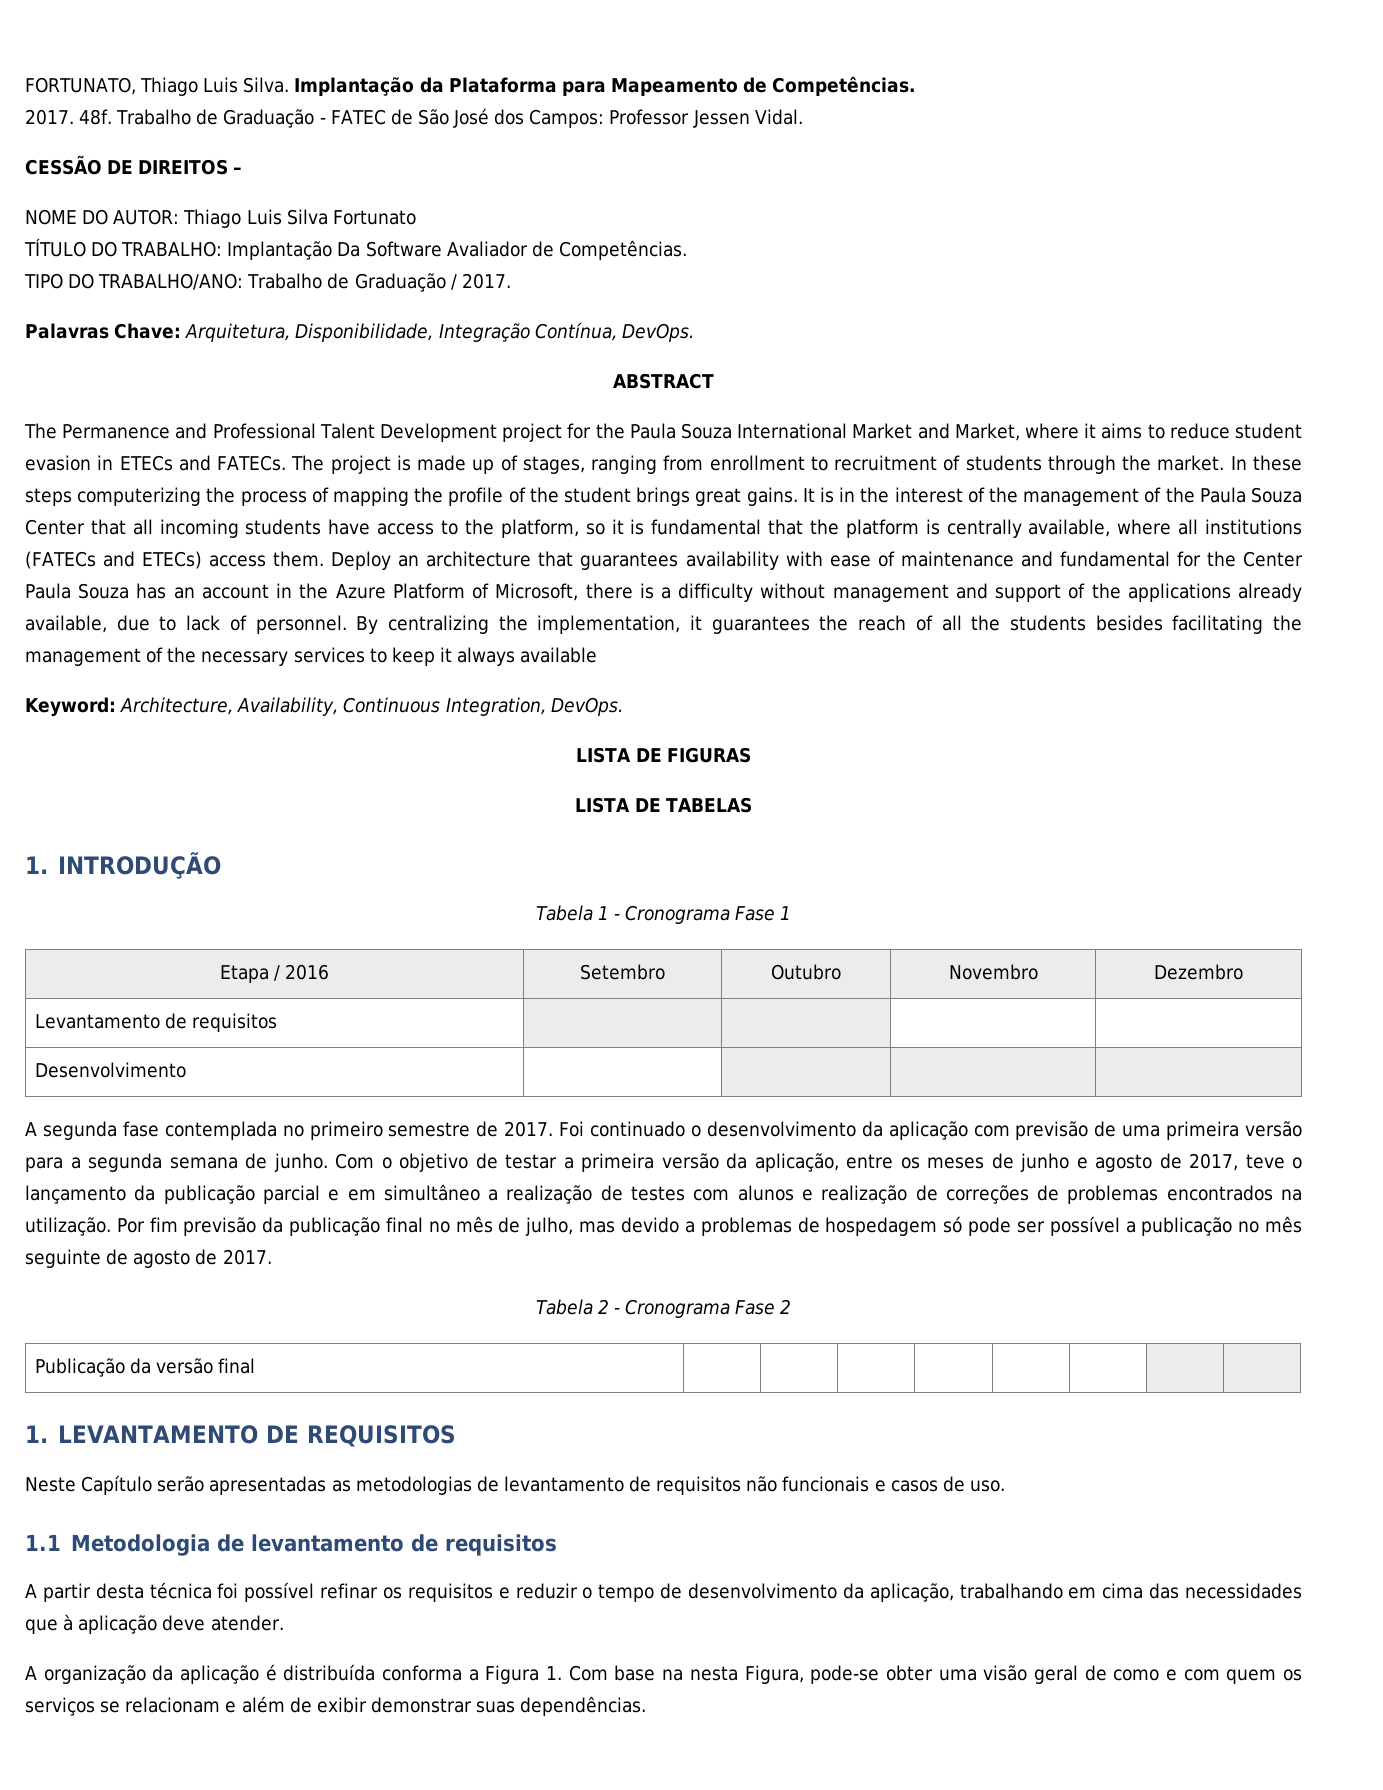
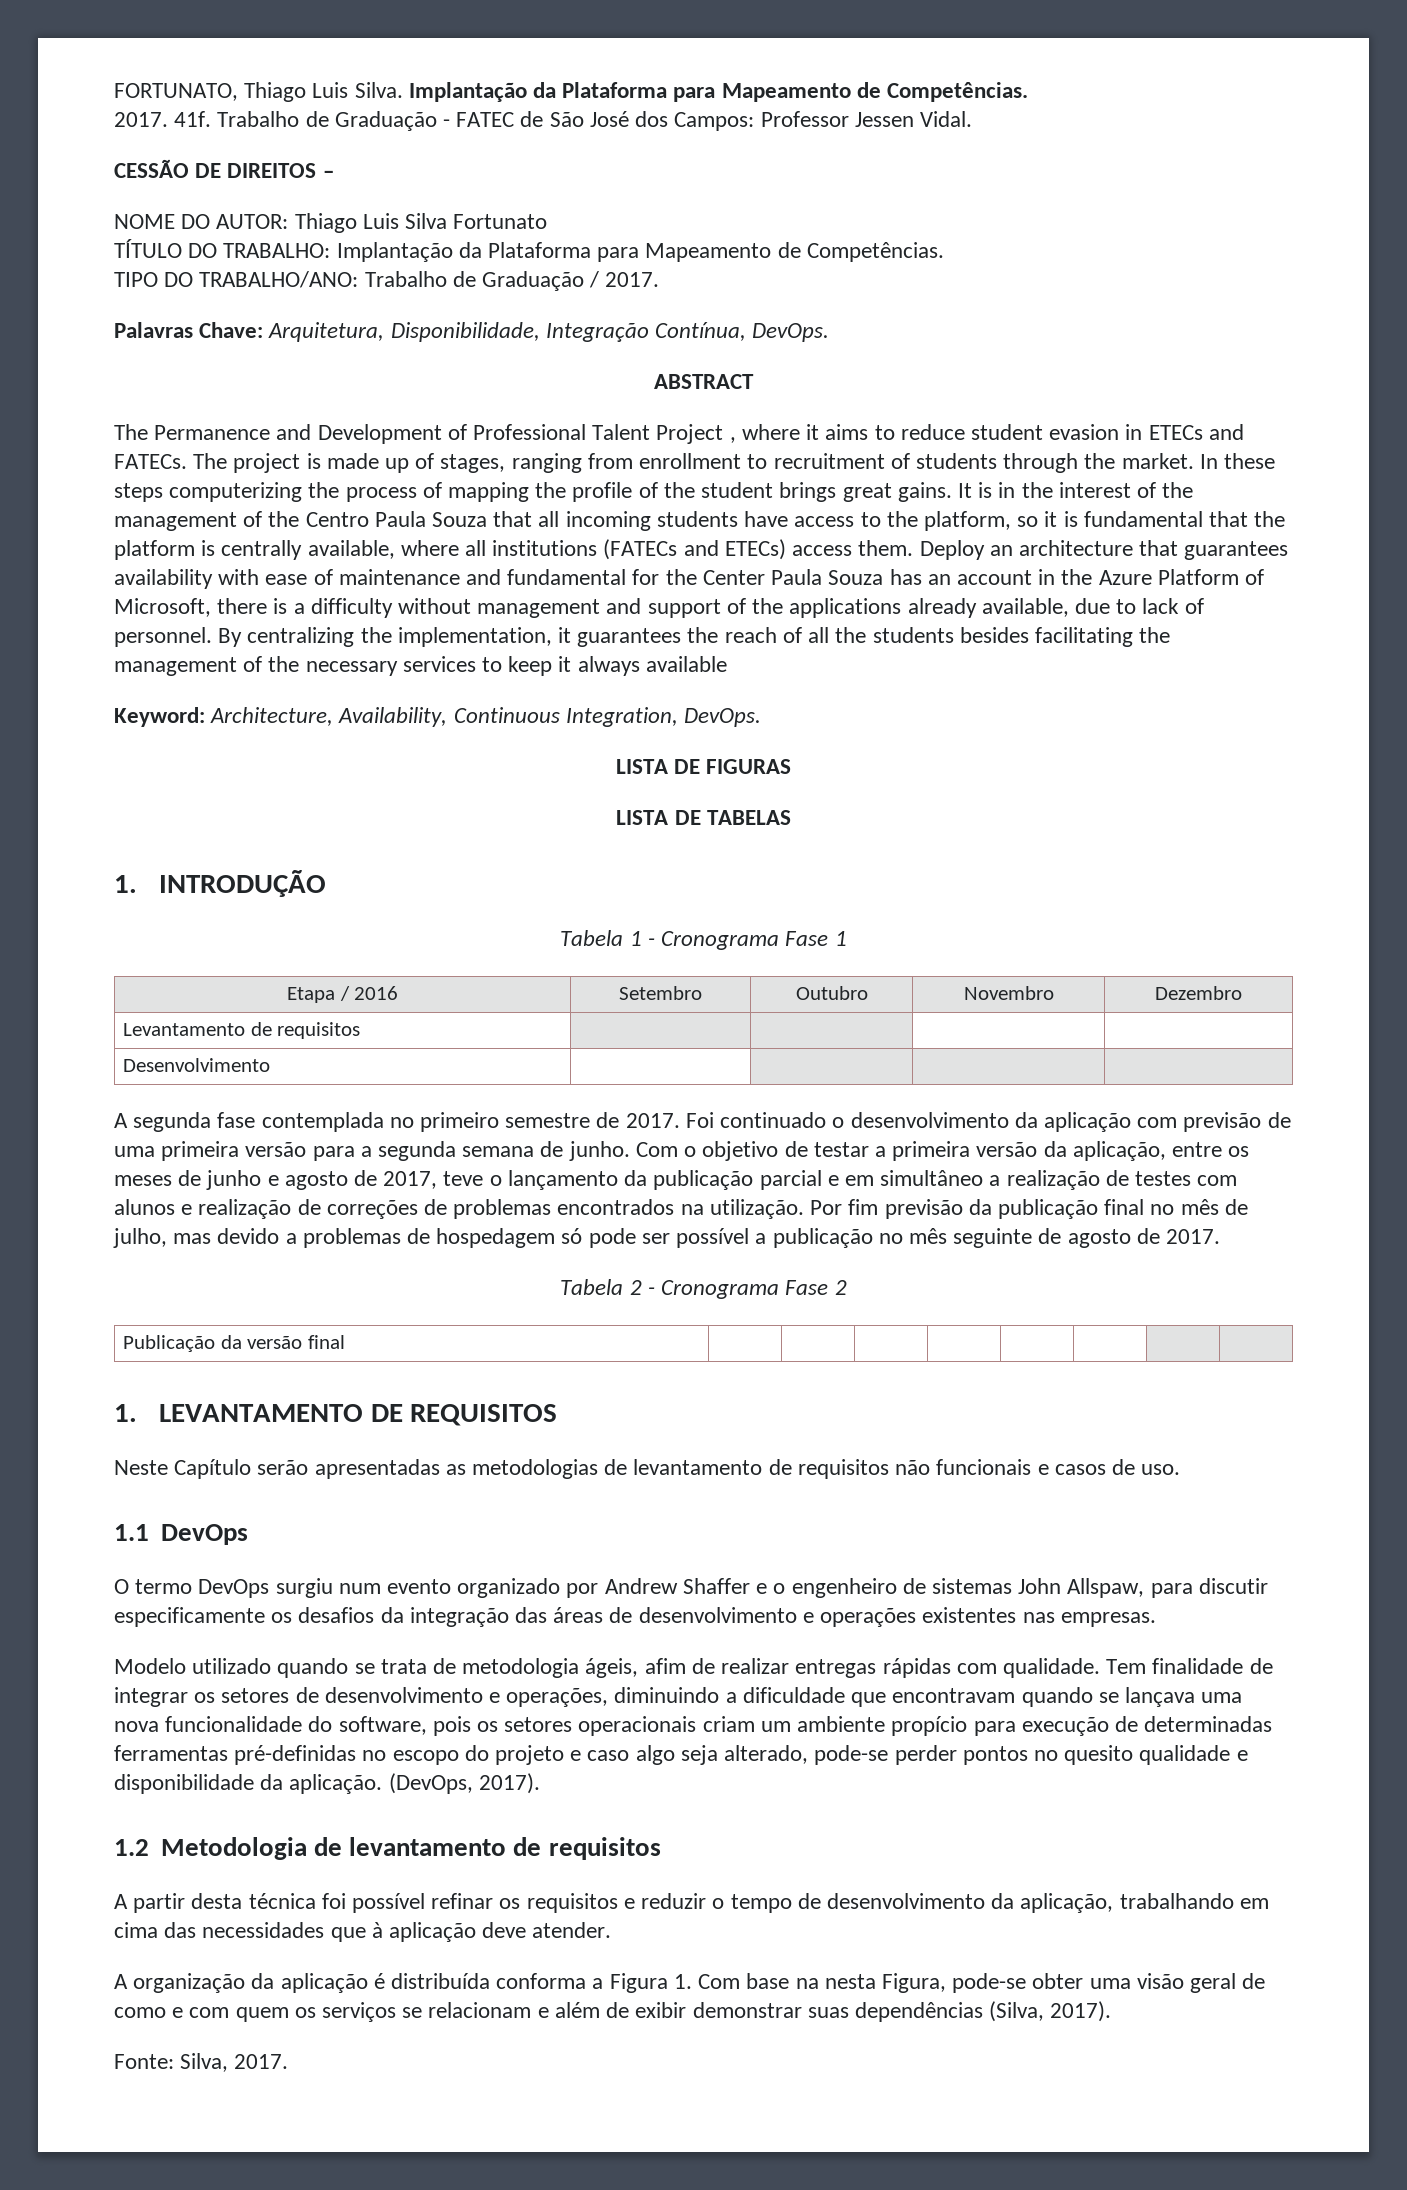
- 48f.
+ 41f.
- TÍTULO DO TRABALHO: Implantação Da Software Avaliador de Competências.
+ TÍTULO DO TRABALHO: Implantação da Plataforma para Mapeamento de Competências.
- The Permanence and Professional Talent Development project for the Paula Souza International Market and Market, where it aims to reduce student evasion in ETECs and FATECs.
+ The Permanence and Development of Professional Talent Project , where it aims to reduce student evasion in ETECs and FATECs.
- It is in the interest of the management of the Paula Souza Center that all incoming students have access to the platform, so it is fundamental that the platform is centrally available, where all institutions (FATECs and ETECs) access them.
+ It is in the interest of the management of the Centro Paula Souza that all incoming students have access to the platform, so it is fundamental that the platform is centrally available, where all institutions (FATECs and ETECs) access them.
- 1.1 Metodologia de levantamento de requisitos
+ 1.1 DevOps
+ O termo DevOps surgiu num evento organizado por Andrew Shaffer e o engenheiro de sistemas John Allspaw, para discutir especificamente os desafios da integração das áreas de desenvolvimento e operações existentes nas empresas.
+ Modelo utilizado quando se trata de metodologia ágeis, afim de realizar entregas rápidas com qualidade. Tem finalidade de integrar os setores de desenvolvimento e operações, diminuindo a dificuldade que encontravam quando se lançava uma nova funcionalidade do software, pois os setores operacionais criam um ambiente propício para execução de determinadas ferramentas pré-definidas no escopo do projeto e caso algo seja alterado, pode-se perder pontos no quesito qualidade e disponibilidade da aplicação. (DevOps, 2017).
+ 1.2 Metodologia de levantamento de requisitos
- A organização da aplicação é distribuída conforma a Figura 1. Com base na nesta Figura, pode-se obter uma visão geral de como e com quem os serviços se relacionam e além de exibir demonstrar suas dependências.
+ A organização da aplicação é distribuída conforma a Figura 1. Com base na nesta Figura, pode-se obter uma visão geral de como e com quem os serviços se relacionam e além de exibir demonstrar suas dependências (Silva, 2017).
+ Fonte: Silva, 2017.

